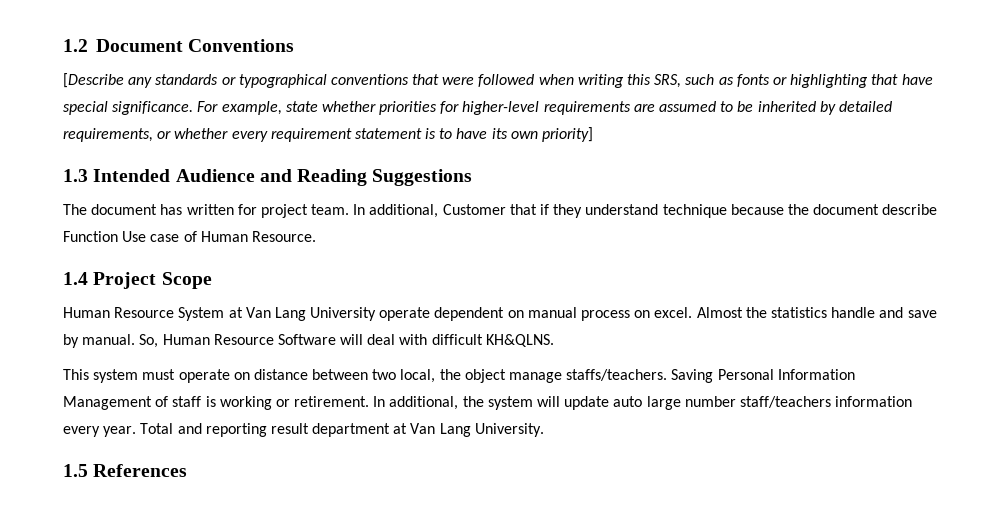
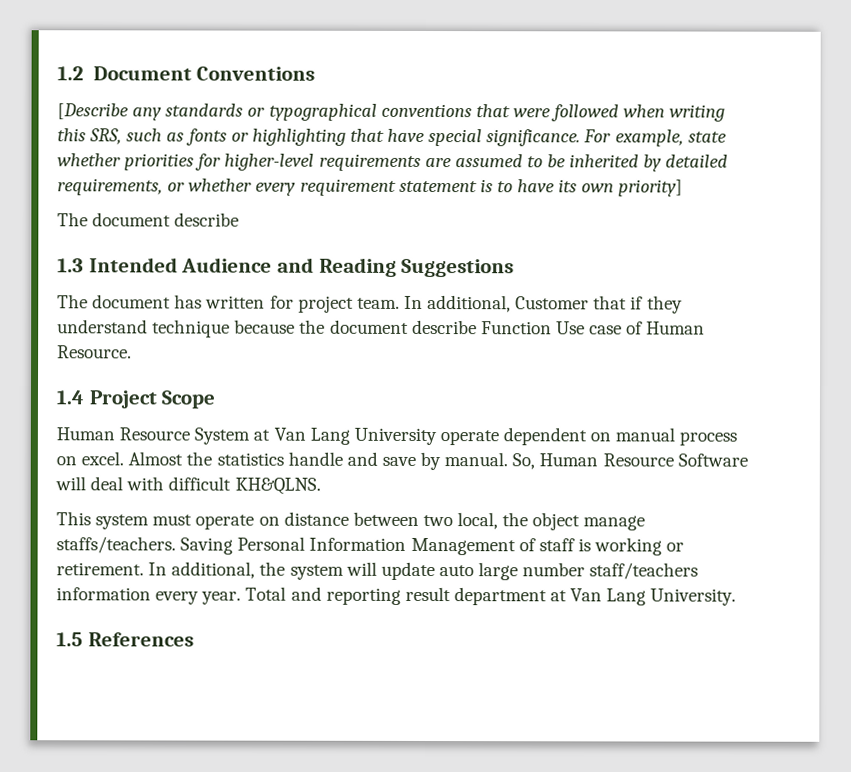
+ The document describe

